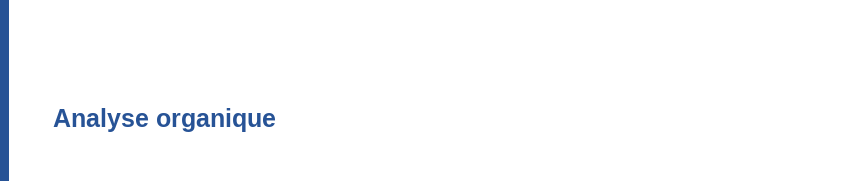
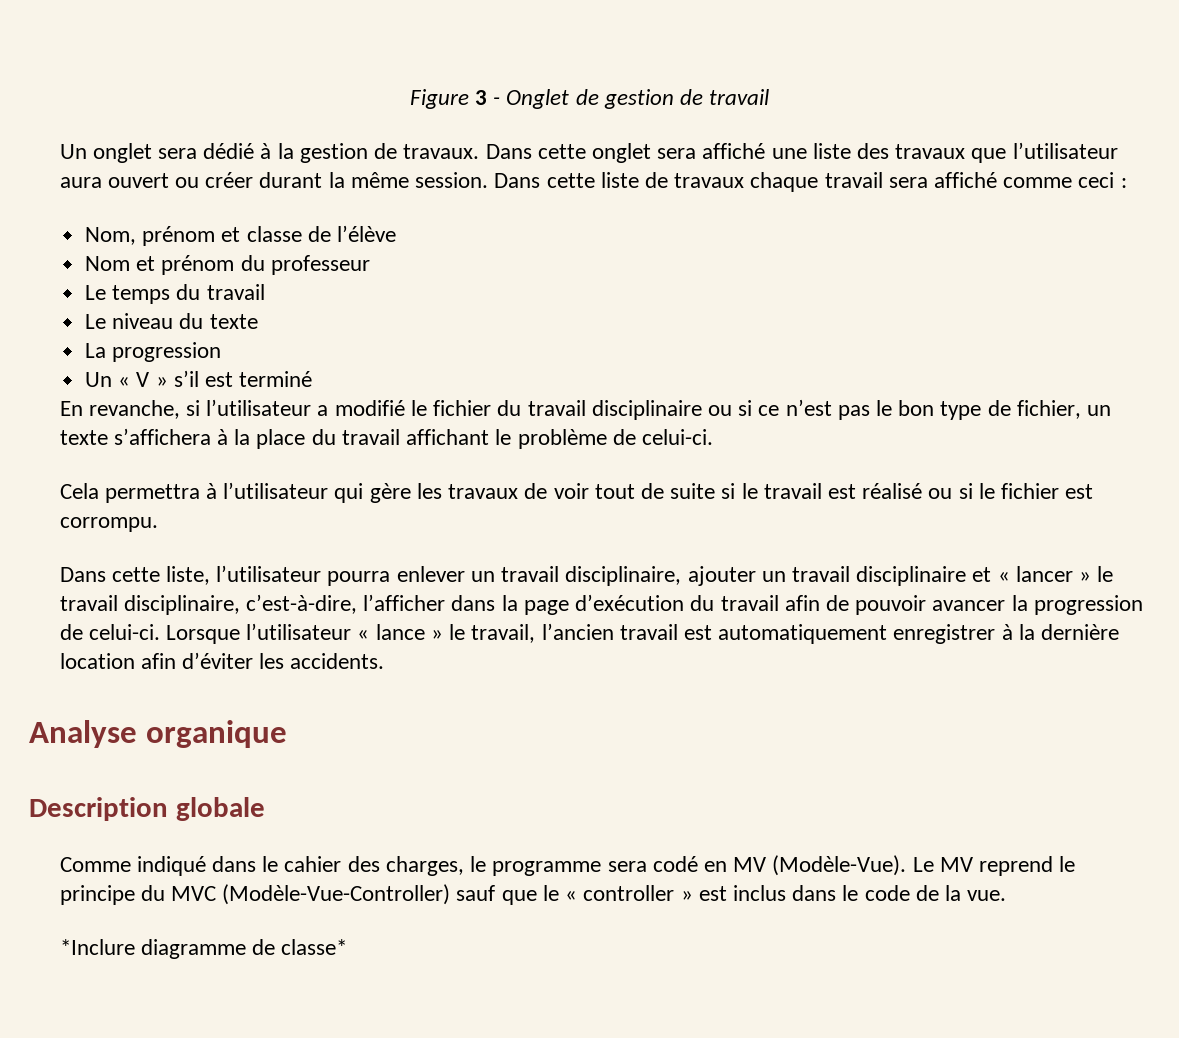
+ Figure 3 - Onglet de gestion de travail
+ Un onglet sera dédié à la gestion de travaux. Dans cette onglet sera affiché une liste des travaux que l’utilisateur aura ouvert ou créer durant la même session. Dans cette liste de travaux chaque travail sera affiché comme ceci :
+ Nom, prénom et classe de l’élève
+ Nom et prénom du professeur
+ Le temps du travail
+ Le niveau du texte
+ La progression
+ Un « V » s’il est terminé
+ En revanche, si l’utilisateur a modifié le fichier du travail disciplinaire ou si ce n’est pas le bon type de fichier, un texte s’affichera à la place du travail affichant le problème de celui-ci.
+ Cela permettra à l’utilisateur qui gère les travaux de voir tout de suite si le travail est réalisé ou si le fichier est corrompu.
+ Dans cette liste, l’utilisateur pourra enlever un travail disciplinaire, ajouter un travail disciplinaire et « lancer » le travail disciplinaire, c’est-à-dire, l’afficher dans la page d’exécution du travail afin de pouvoir avancer la progression de celui-ci. Lorsque l’utilisateur « lance » le travail, l’ancien travail est automatiquement enregistrer à la dernière location afin d’éviter les accidents.
  Analyse organique
+ Description globale
+ Comme indiqué dans le cahier des charges, le programme sera codé en MV (Modèle-Vue). Le MV reprend le principe du MVC (Modèle-Vue-Controller) sauf que le « controller » est inclus dans le code de la vue.
+ *Inclure diagramme de classe*

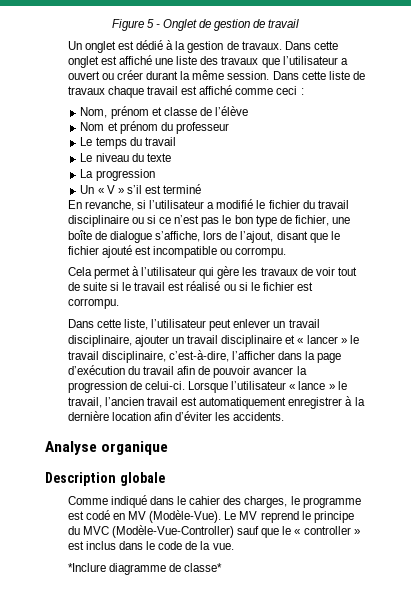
- Figure 3 - Onglet de gestion de travail
+ Figure 5 - Onglet de gestion de travail
- Un onglet sera dédié à la gestion de travaux.
+ Un onglet est dédié à la gestion de travaux.
- Dans cette onglet sera affiché une liste des travaux que l’utilisateur aura ouvert ou créer durant la même session.
+ Dans cette onglet est affiché une liste des travaux que l’utilisateur a ouvert ou créer durant la même session.
- Dans cette liste de travaux chaque travail sera affiché comme ceci :
+ Dans cette liste de travaux chaque travail est affiché comme ceci :
- En revanche, si l’utilisateur a modifié le fichier du travail disciplinaire ou si ce n’est pas le bon type de fichier, un texte s’affichera à la place du travail affichant le problème de celui-ci.
+ En revanche, si l’utilisateur a modifié le fichier du travail disciplinaire ou si ce n’est pas le bon type de fichier, une boîte de dialogue s’affiche, lors de l’ajout, disant que le fichier ajouté est incompatible ou corrompu.
- Cela permettra à l’utilisateur qui gère les travaux de voir tout de suite si le travail est réalisé ou si le fichier est corrompu.
+ Cela permet à l’utilisateur qui gère les travaux de voir tout de suite si le travail est réalisé ou si le fichier est corrompu.
- Dans cette liste, l’utilisateur pourra enlever un travail disciplinaire, ajouter un travail disciplinaire et « lancer » le travail disciplinaire, c’est-à-dire, l’afficher dans la page d’exécution du travail afin de pouvoir avancer la progression de celui-ci.
+ Dans cette liste, l’utilisateur peut enlever un travail disciplinaire, ajouter un travail disciplinaire et « lancer » le travail disciplinaire, c’est-à-dire, l’afficher dans la page d’exécution du travail afin de pouvoir avancer la progression de celui-ci.
- Comme indiqué dans le cahier des charges, le programme sera codé en MV (Modèle-Vue).
+ Comme indiqué dans le cahier des charges, le programme est codé en MV (Modèle-Vue).

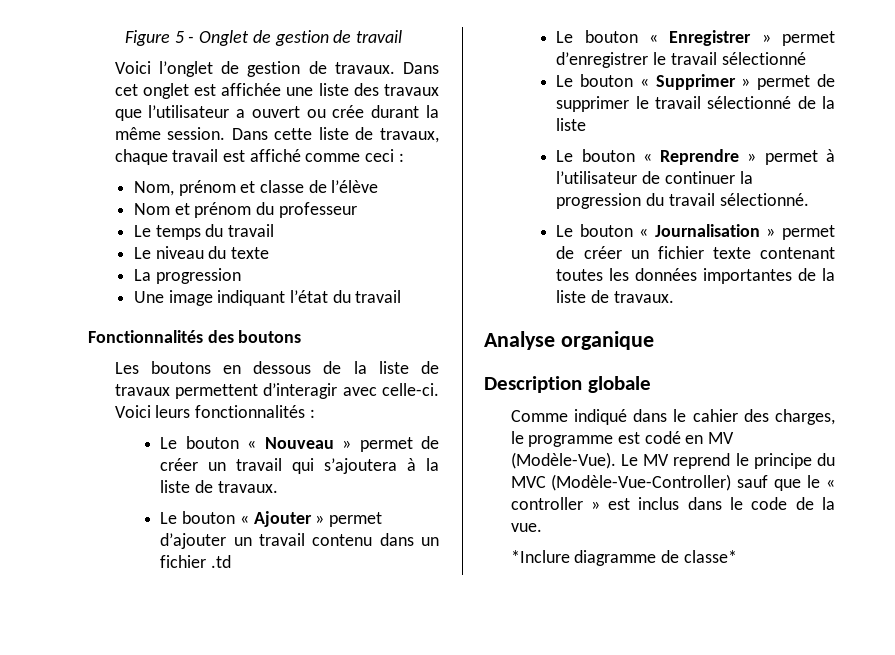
- Un onglet est dédié à la gestion de travaux.
+ Voici l’onglet de gestion de travaux.
- Dans cette onglet est affiché une liste des travaux que l’utilisateur a ouvert ou créer durant la même session.
+ Dans cet onglet est affichée une liste des travaux que l’utilisateur a ouvert ou crée durant la même session.
- Dans cette liste de travaux chaque travail est affiché comme ceci :
+ Dans cette liste de travaux, chaque travail est affiché comme ceci :
- Un « V » s’il est terminé
- En revanche, si l’utilisateur a modifié le fichier du travail disciplinaire ou si ce n’est pas le bon type de fichier, une boîte de dialogue s’affiche, lors de l’ajout, disant que le fichier ajouté est incompatible ou corrompu.
- Cela permet à l’utilisateur qui gère les travaux de voir tout de suite si le travail est réalisé ou si le fichier est corrompu.
- Dans cette liste, l’utilisateur peut enlever un travail disciplinaire, ajouter un travail disciplinaire et « lancer » le travail disciplinaire, c’est-à-dire, l’afficher dans la page d’exécution du travail afin de pouvoir avancer la progression de celui-ci. Lorsque l’utilisateur « lance » le travail, l’ancien travail est automatiquement enregistrer à la dernière location afin d’éviter les accidents.
+ Une image indiquant l’état du travail
+ Fonctionnalités des boutons
+ Les boutons en dessous de la liste de travaux permettent d’interagir avec celle-ci. Voici leurs fonctionnalités :
+ Le bouton « Nouveau » permet de créer un travail qui s’ajoutera à la liste de travaux.
+ Le bouton « Ajouter » permet d’ajouter un travail contenu dans un fichier .td
+ Le bouton « Enregistrer » permet d’enregistrer le travail sélectionné
+ Le bouton « Supprimer » permet de supprimer le travail sélectionné de la liste
+ Le bouton « Reprendre » permet à l’utilisateur de continuer la progression du travail sélectionné.
+ Le bouton « Journalisation » permet de créer un fichier texte contenant toutes les données importantes de la liste de travaux.

